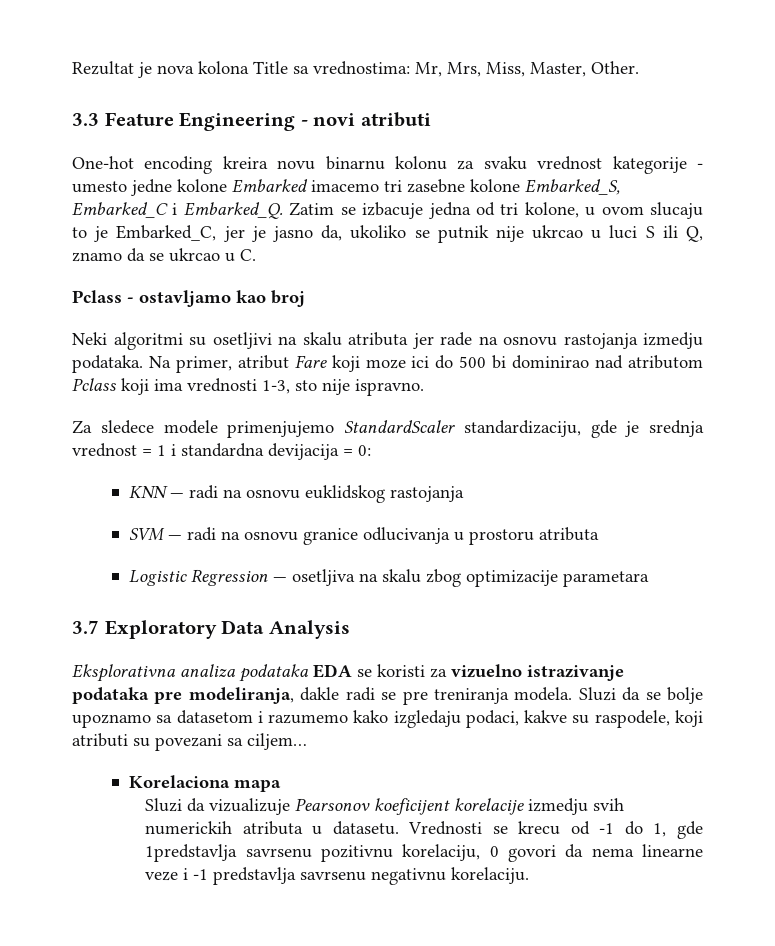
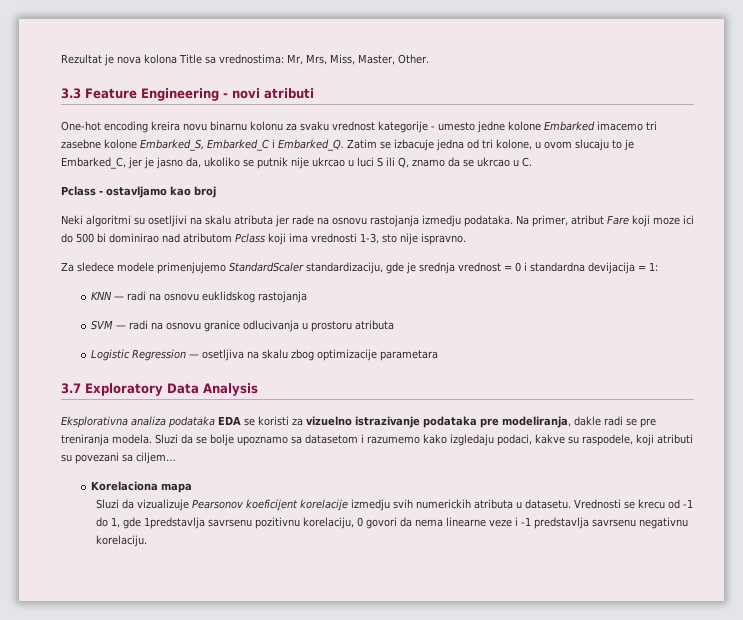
- Za sledece modele primenjujemo StandardScaler standardizaciju, gde je srednja vrednost = 1 i standardna devijacija = 0:
+ Za sledece modele primenjujemo StandardScaler standardizaciju, gde je srednja vrednost = 0 i standardna devijacija = 1:

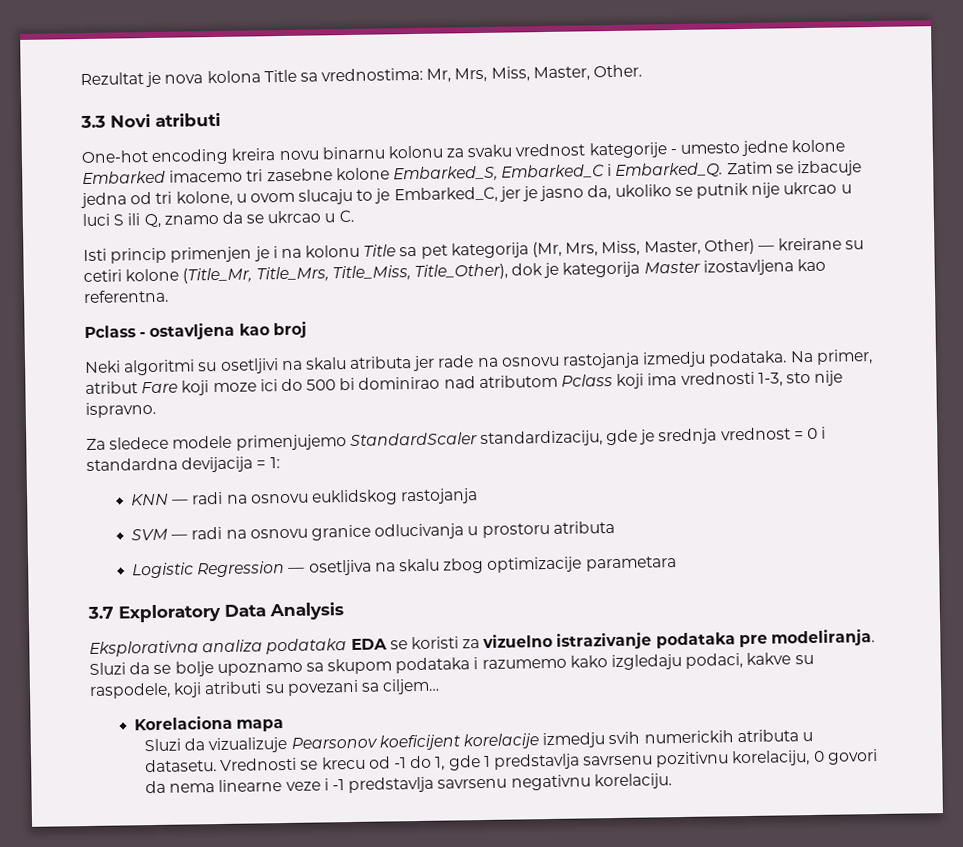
- 3.3 Feature Engineering - novi atributi
+ 3.3 Novi atributi
+ Isti princip primenjen je i na kolonu Title sa pet kategorija (Mr, Mrs, Miss, Master, Other) — kreirane su cetiri kolone (Title_Mr, Title_Mrs, Title_Miss, Title_Other), dok je kategorija Master izostavljena kao referentna.
- Pclass - ostavljamo kao broj
+ Pclass - ostavljena kao broj
- Eksplorativna analiza podataka EDA se koristi za vizuelno istrazivanje podataka pre modeliranja, dakle radi se pre treniranja modela.
+ Eksplorativna analiza podataka EDA se koristi za vizuelno istrazivanje podataka pre modeliranja.
- Sluzi da se bolje upoznamo sa datasetom i razumemo kako izgledaju podaci, kakve su raspodele, koji atributi su povezani sa ciljem…
+ Sluzi da se bolje upoznamo sa skupom podataka i razumemo kako izgledaju podaci, kakve su raspodele, koji atributi su povezani sa ciljem…
- Vrednosti se krecu od -1 do 1, gde 1predstavlja savrsenu pozitivnu korelaciju, 0 govori da nema linearne veze i -1 predstavlja savrsenu negativnu korelaciju.
+ Vrednosti se krecu od -1 do 1, gde 1 predstavlja savrsenu pozitivnu korelaciju, 0 govori da nema linearne veze i -1 predstavlja savrsenu negativnu korelaciju.

